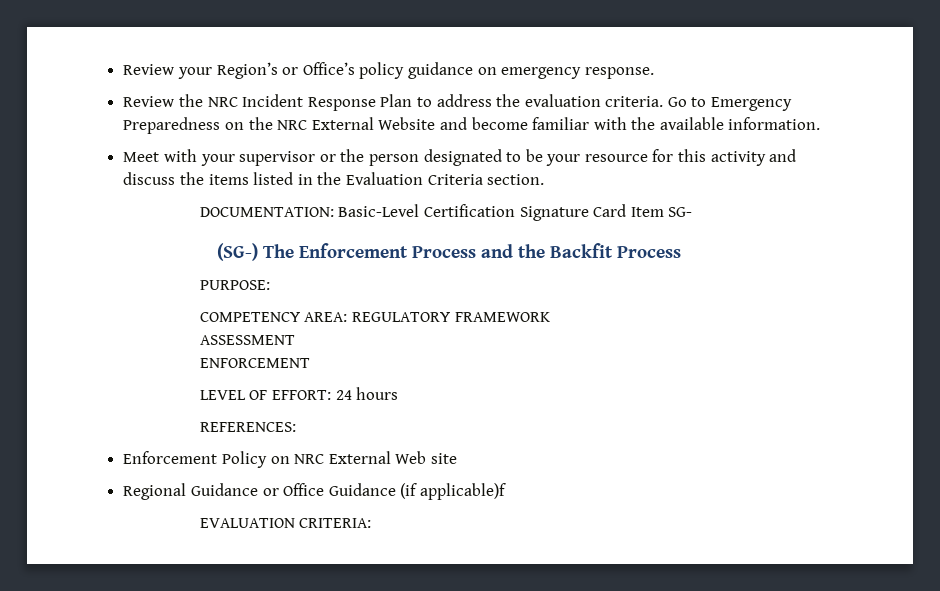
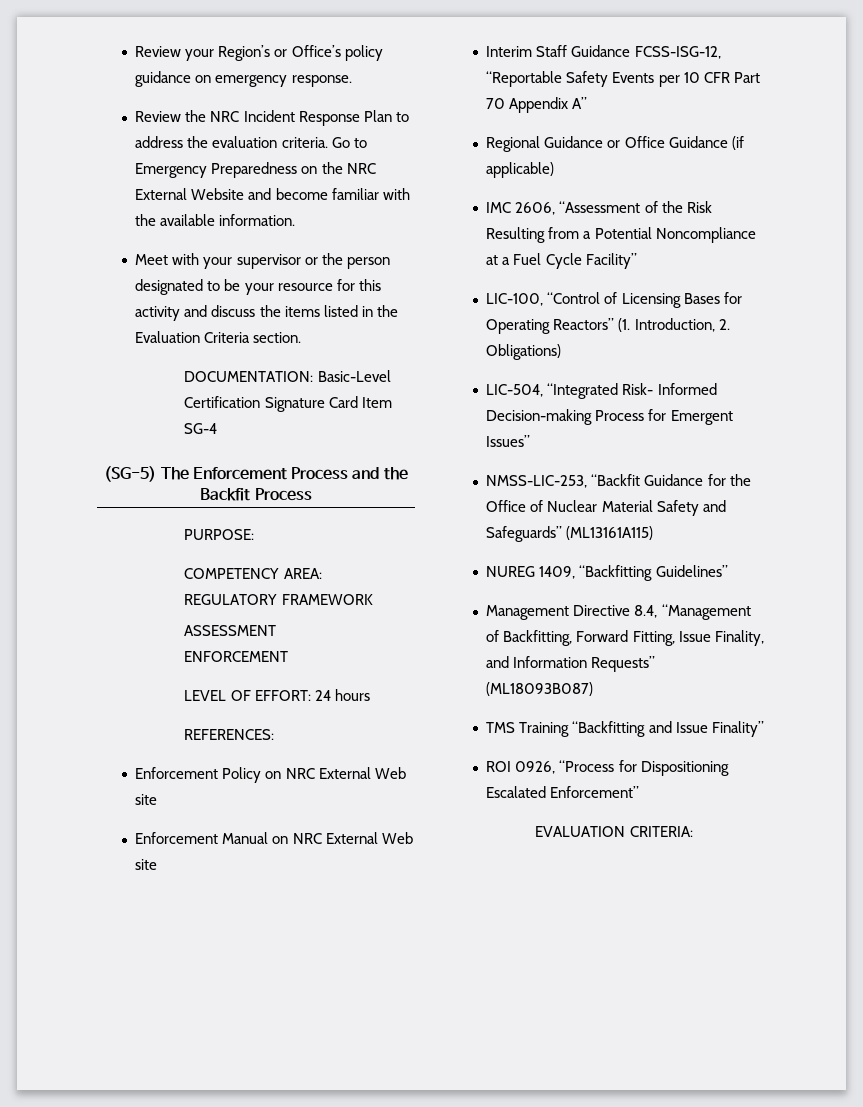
- DOCUMENTATION: Basic-Level Certification Signature Card Item SG-
- (SG-) The Enforcement Process and the Backfit Process
+ DOCUMENTATION: Basic-Level Certification Signature Card Item SG-4
+ (SG-5) The Enforcement Process and the Backfit Process
+ Enforcement Manual on NRC External Web site
+ Interim Staff Guidance FCSS-ISG-12, “Reportable Safety Events per 10 CFR Part 70 Appendix A”
- Regional Guidance or Office Guidance (if applicable)f
+ Regional Guidance or Office Guidance (if applicable)
+ IMC 2606, “Assessment of the Risk Resulting from a Potential Noncompliance at a Fuel Cycle Facility”
+ LIC-100, “Control of Licensing Bases for Operating Reactors” (1. Introduction, 2. Obligations)
+ LIC-504, “Integrated Risk- Informed Decision-making Process for Emergent Issues”
+ NMSS-LIC-253, “Backfit Guidance for the Office of Nuclear Material Safety and Safeguards” (ML13161A115)
+ NUREG 1409, “Backfitting Guidelines”
+ Management Directive 8.4, “Management of Backfitting, Forward Fitting, Issue Finality, and Information Requests” (ML18093B087)
+ TMS Training “Backfitting and Issue Finality”
+ ROI 0926, “Process for Dispositioning Escalated Enforcement”

